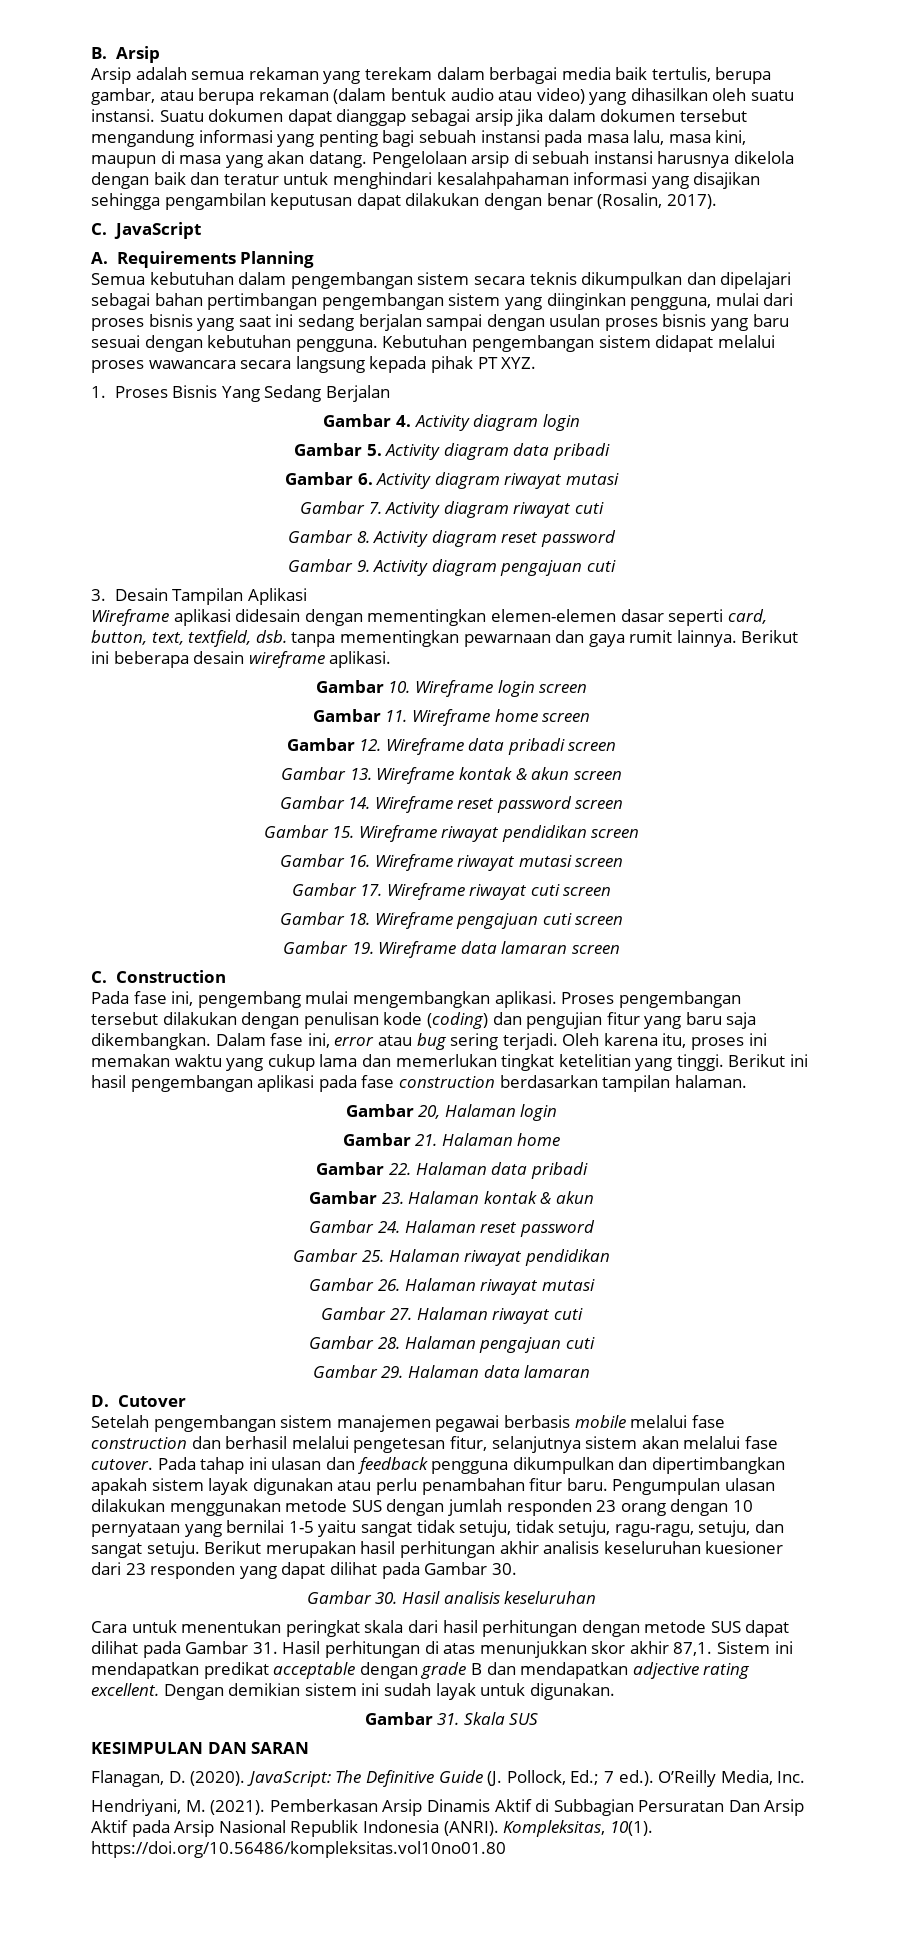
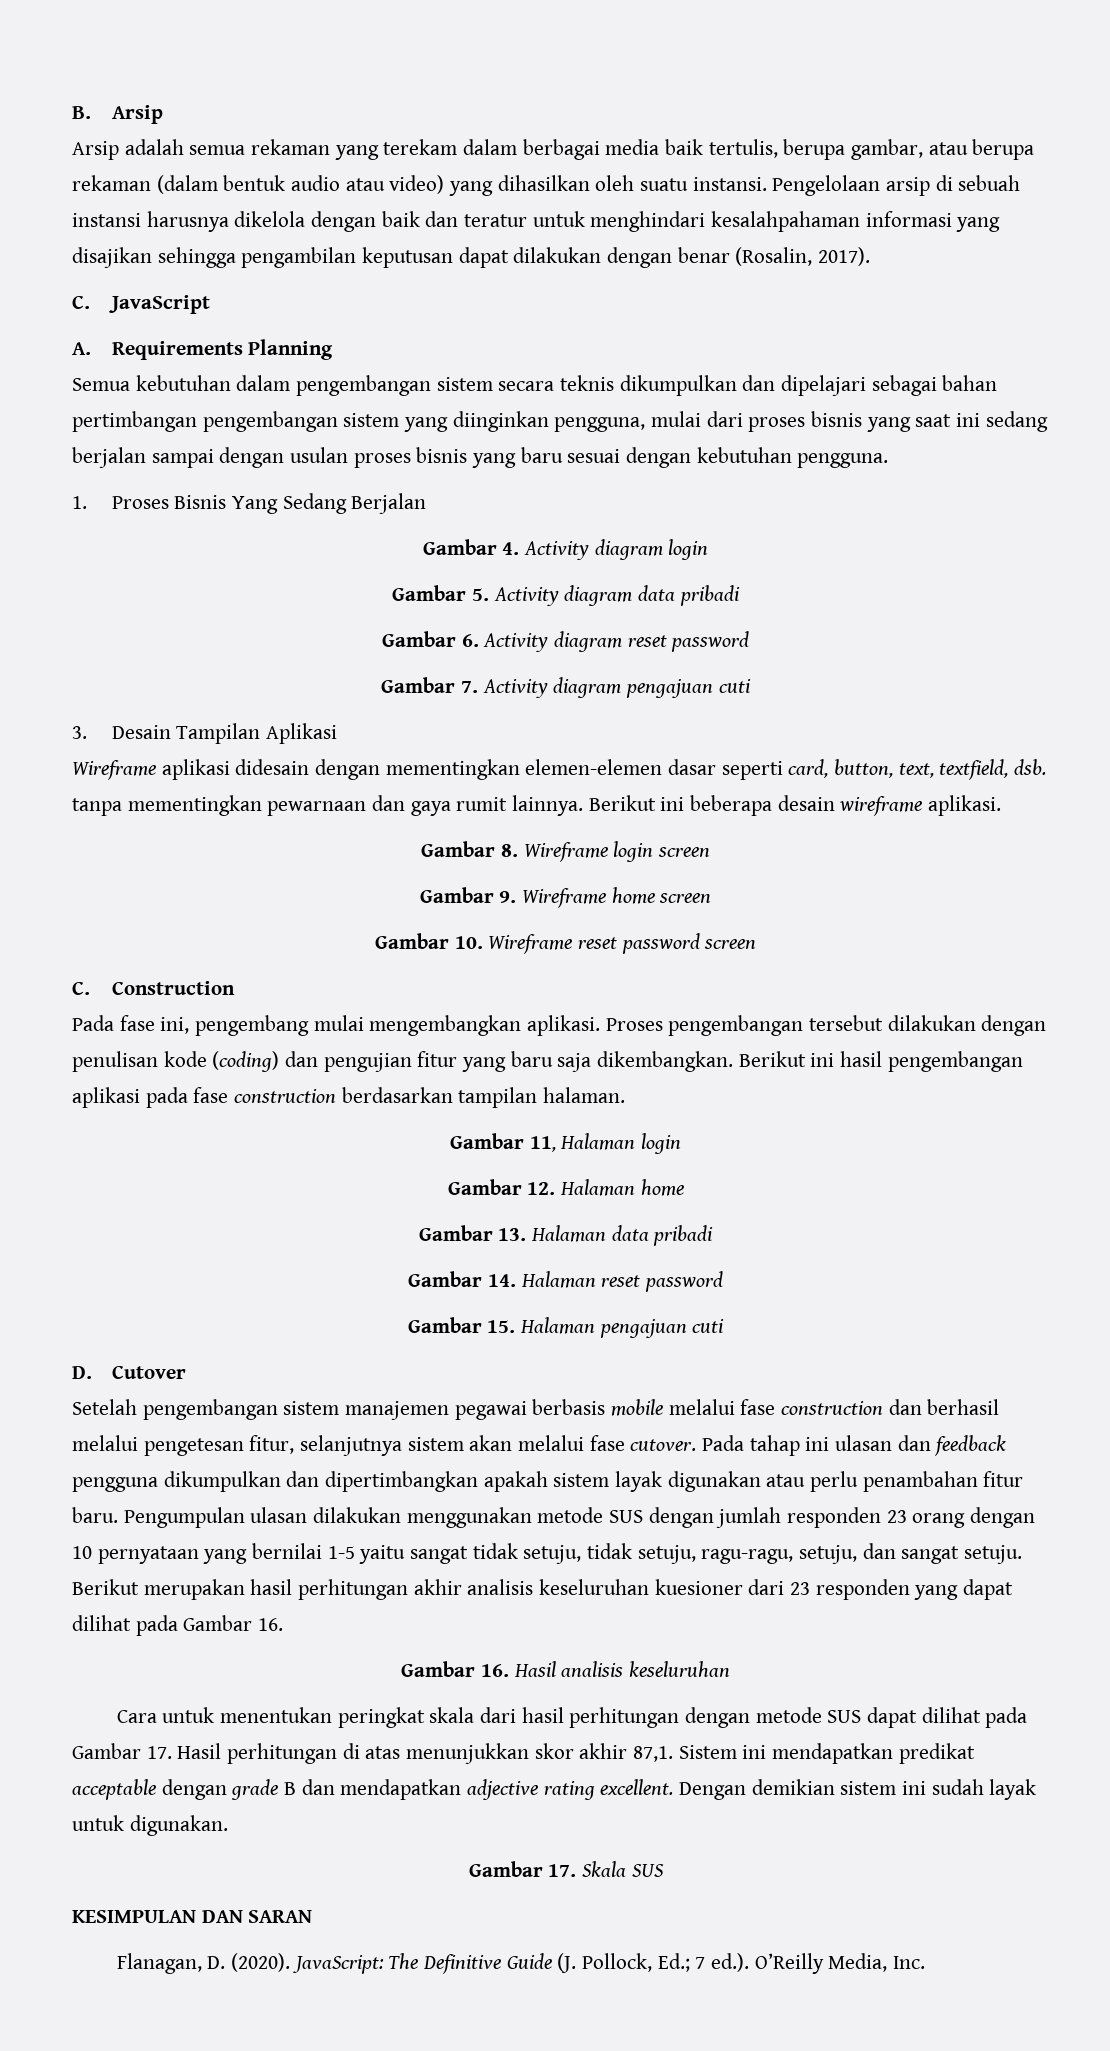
- Suatu dokumen dapat dianggap sebagai arsip jika dalam dokumen tersebut mengandung informasi yang penting bagi sebuah instansi pada masa lalu, masa kini, maupun di masa yang akan datang.
- Kebutuhan pengembangan sistem didapat melalui proses wawancara secara langsung kepada pihak PT XYZ.
- Gambar 6. Activity diagram riwayat mutasi
- Gambar 7. Activity diagram riwayat cuti
- Gambar 8. Activity diagram reset password
- Gambar 9. Activity diagram pengajuan cuti
+ Gambar 6. Activity diagram reset password
+ Gambar 7. Activity diagram pengajuan cuti
- Gambar 10. Wireframe login screen
+ Gambar 8. Wireframe login screen
- Gambar 11. Wireframe home screen
+ Gambar 9. Wireframe home screen
- Gambar 12. Wireframe data pribadi screen
- Gambar 13. Wireframe kontak & akun screen
- Gambar 14. Wireframe reset password screen
- Gambar 15. Wireframe riwayat pendidikan screen
- Gambar 16. Wireframe riwayat mutasi screen
- Gambar 17. Wireframe riwayat cuti screen
- Gambar 18. Wireframe pengajuan cuti screen
- Gambar 19. Wireframe data lamaran screen
+ Gambar 10. Wireframe reset password screen
- Dalam fase ini, error atau bug sering terjadi. Oleh karena itu, proses ini memakan waktu yang cukup lama dan memerlukan tingkat ketelitian yang tinggi.
- Gambar 20, Halaman login
+ Gambar 11, Halaman login
- Gambar 21. Halaman home
+ Gambar 12. Halaman home
- Gambar 22. Halaman data pribadi
+ Gambar 13. Halaman data pribadi
- Gambar 23. Halaman kontak & akun
- Gambar 24. Halaman reset password
- Gambar 25. Halaman riwayat pendidikan
- Gambar 26. Halaman riwayat mutasi
- Gambar 27. Halaman riwayat cuti
- Gambar 28. Halaman pengajuan cuti
- Gambar 29. Halaman data lamaran
+ Gambar 14. Halaman reset password
+ Gambar 15. Halaman pengajuan cuti
- Berikut merupakan hasil perhitungan akhir analisis keseluruhan kuesioner dari 23 responden yang dapat dilihat pada Gambar 30.
- Gambar 30. Hasil analisis keseluruhan
+ Berikut merupakan hasil perhitungan akhir analisis keseluruhan kuesioner dari 23 responden yang dapat dilihat pada Gambar 16.
+ Gambar 16. Hasil analisis keseluruhan
- Cara untuk menentukan peringkat skala dari hasil perhitungan dengan metode SUS dapat dilihat pada Gambar 31. Hasil perhitungan di atas menunjukkan skor akhir 87,1.
+ Cara untuk menentukan peringkat skala dari hasil perhitungan dengan metode SUS dapat dilihat pada Gambar 17. Hasil perhitungan di atas menunjukkan skor akhir 87,1.
- Gambar 31. Skala SUS
+ Gambar 17. Skala SUS
- Hendriyani, M. (2021). Pemberkasan Arsip Dinamis Aktif di Subbagian Persuratan Dan Arsip Aktif pada Arsip Nasional Republik Indonesia (ANRI). Kompleksitas, 10(1). https://doi.org/10.56486/kompleksitas.vol10no01.80

